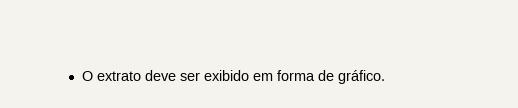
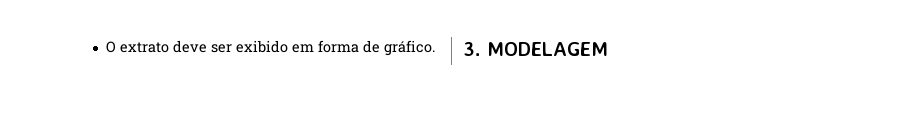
+ 3. MODELAGEM

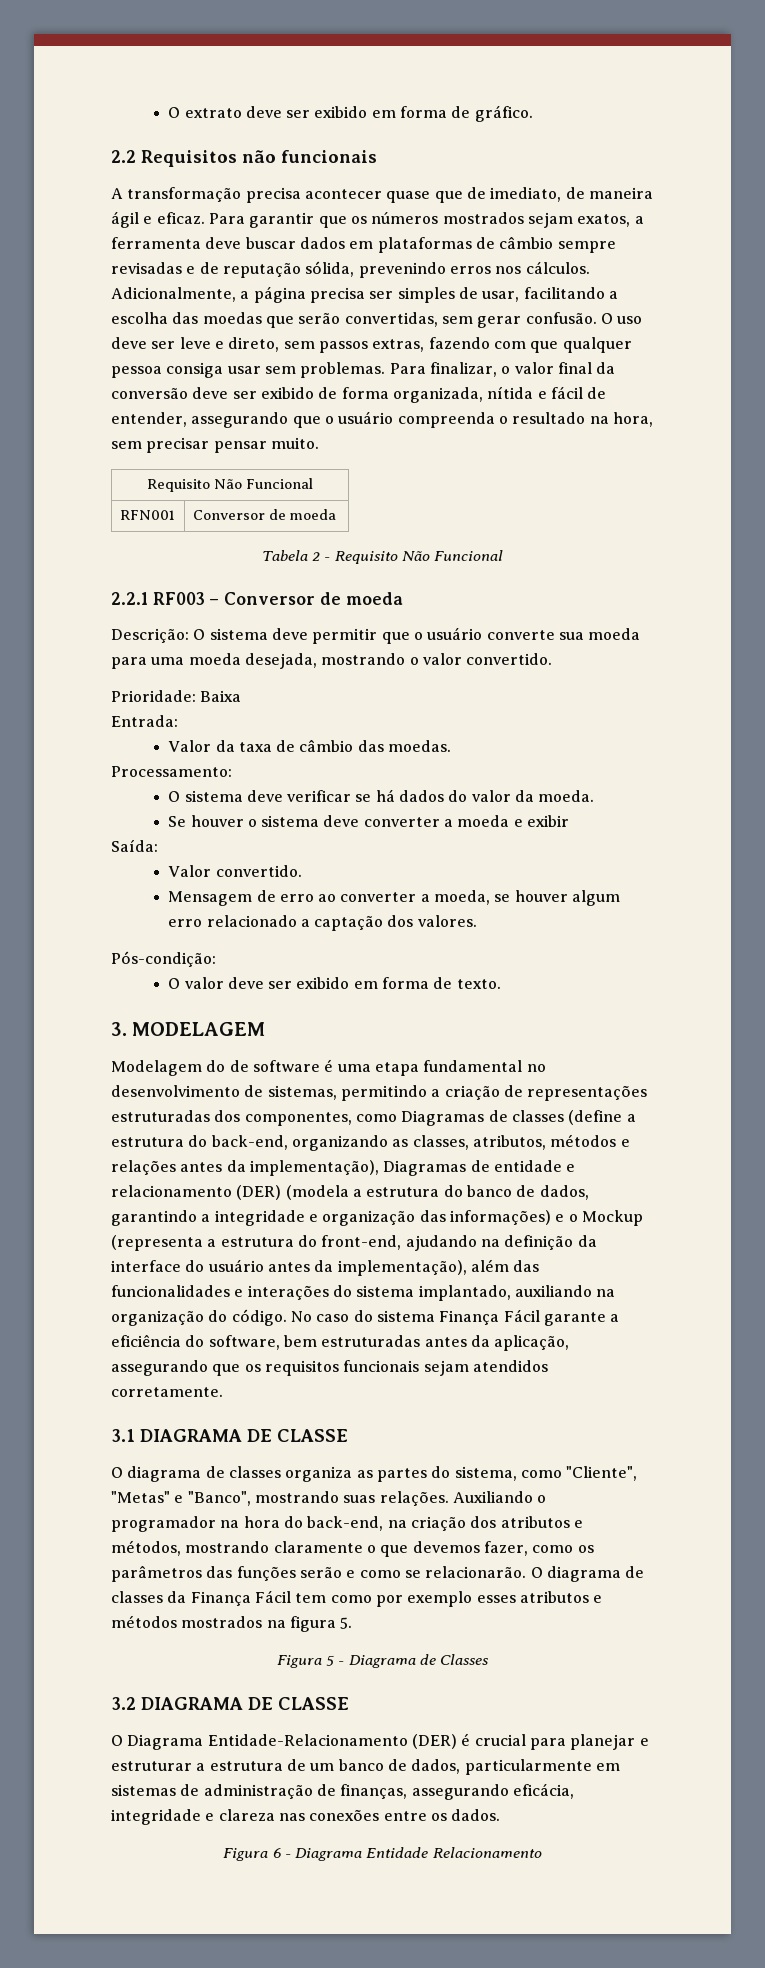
+ 2.2 Requisitos não funcionais
+ A transformação precisa acontecer quase que de imediato, de maneira ágil e eficaz. Para garantir que os números mostrados sejam exatos, a ferramenta deve buscar dados em plataformas de câmbio sempre revisadas e de reputação sólida, prevenindo erros nos cálculos. Adicionalmente, a página precisa ser simples de usar, facilitando a escolha das moedas que serão convertidas, sem gerar confusão. O uso deve ser leve e direto, sem passos extras, fazendo com que qualquer pessoa consiga usar sem problemas. Para finalizar, o valor final da conversão deve ser exibido de forma organizada, nítida e fácil de entender, assegurando que o usuário compreenda o resultado na hora, sem precisar pensar muito.
+ Requisito Não Funcional
+ RFN001 | Conversor de moeda
+ Tabela 2 - Requisito Não Funcional
+ 2.2.1 RF003 – Conversor de moeda
+ Descrição: O sistema deve permitir que o usuário converte sua moeda para uma moeda desejada, mostrando o valor convertido.
+ Prioridade: Baixa
+ Entrada:
+ Valor da taxa de câmbio das moedas.
+ Processamento:
+ O sistema deve verificar se há dados do valor da moeda.
+ Se houver o sistema deve converter a moeda e exibir
+ Saída:
+ Valor convertido.
+ Mensagem de erro ao converter a moeda, se houver algum erro relacionado a captação dos valores.
+ Pós-condição:
+ O valor deve ser exibido em forma de texto.
  3. MODELAGEM
+ Modelagem do de software é uma etapa fundamental no desenvolvimento de sistemas, permitindo a criação de representações estruturadas dos componentes, como Diagramas de classes (define a estrutura do back-end, organizando as classes, atributos, métodos e relações antes da implementação), Diagramas de entidade e relacionamento (DER) (modela a estrutura do banco de dados, garantindo a integridade e organização das informações) e o Mockup (representa a estrutura do front-end, ajudando na definição da interface do usuário antes da implementação), além das funcionalidades e interações do sistema implantado, auxiliando na organização do código. No caso do sistema Finança Fácil garante a eficiência do software, bem estruturadas antes da aplicação, assegurando que os requisitos funcionais sejam atendidos corretamente.
+ 3.1 DIAGRAMA DE CLASSE
+ O diagrama de classes organiza as partes do sistema, como "Cliente", "Metas" e "Banco", mostrando suas relações. Auxiliando o programador na hora do back-end, na criação dos atributos e métodos, mostrando claramente o que devemos fazer, como os parâmetros das funções serão e como se relacionarão. O diagrama de classes da Finança Fácil tem como por exemplo esses atributos e métodos mostrados na figura 5.
+ Figura 5 - Diagrama de Classes
+ 3.2 DIAGRAMA DE CLASSE
+ O Diagrama Entidade-Relacionamento (DER) é crucial para planejar e estruturar a estrutura de um banco de dados, particularmente em sistemas de administração de finanças, assegurando eficácia, integridade e clareza nas conexões entre os dados.
+ Figura 6 - Diagrama Entidade Relacionamento

